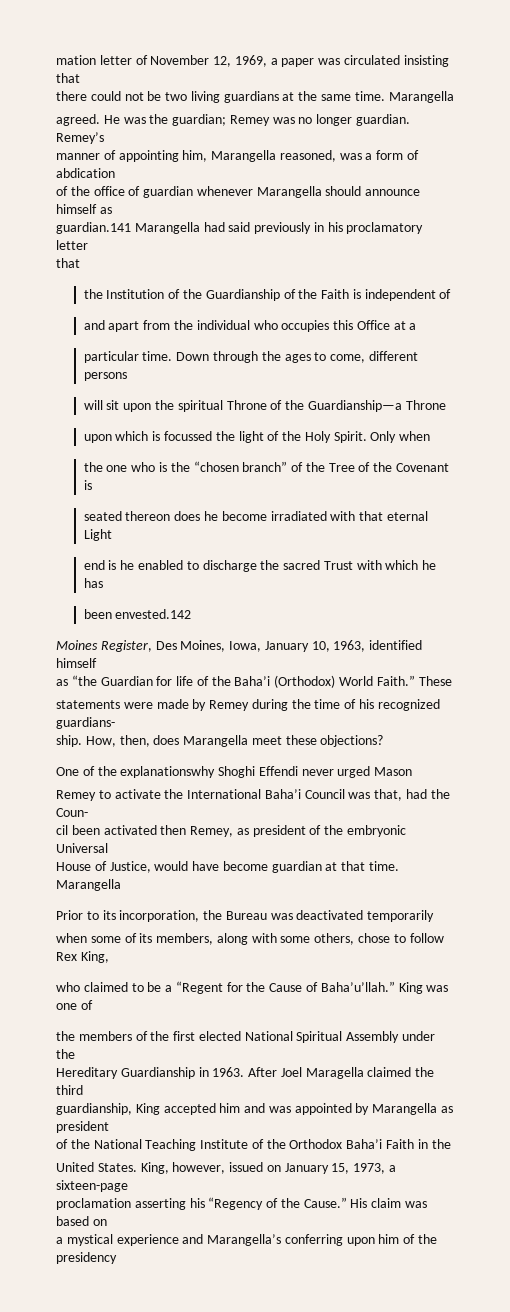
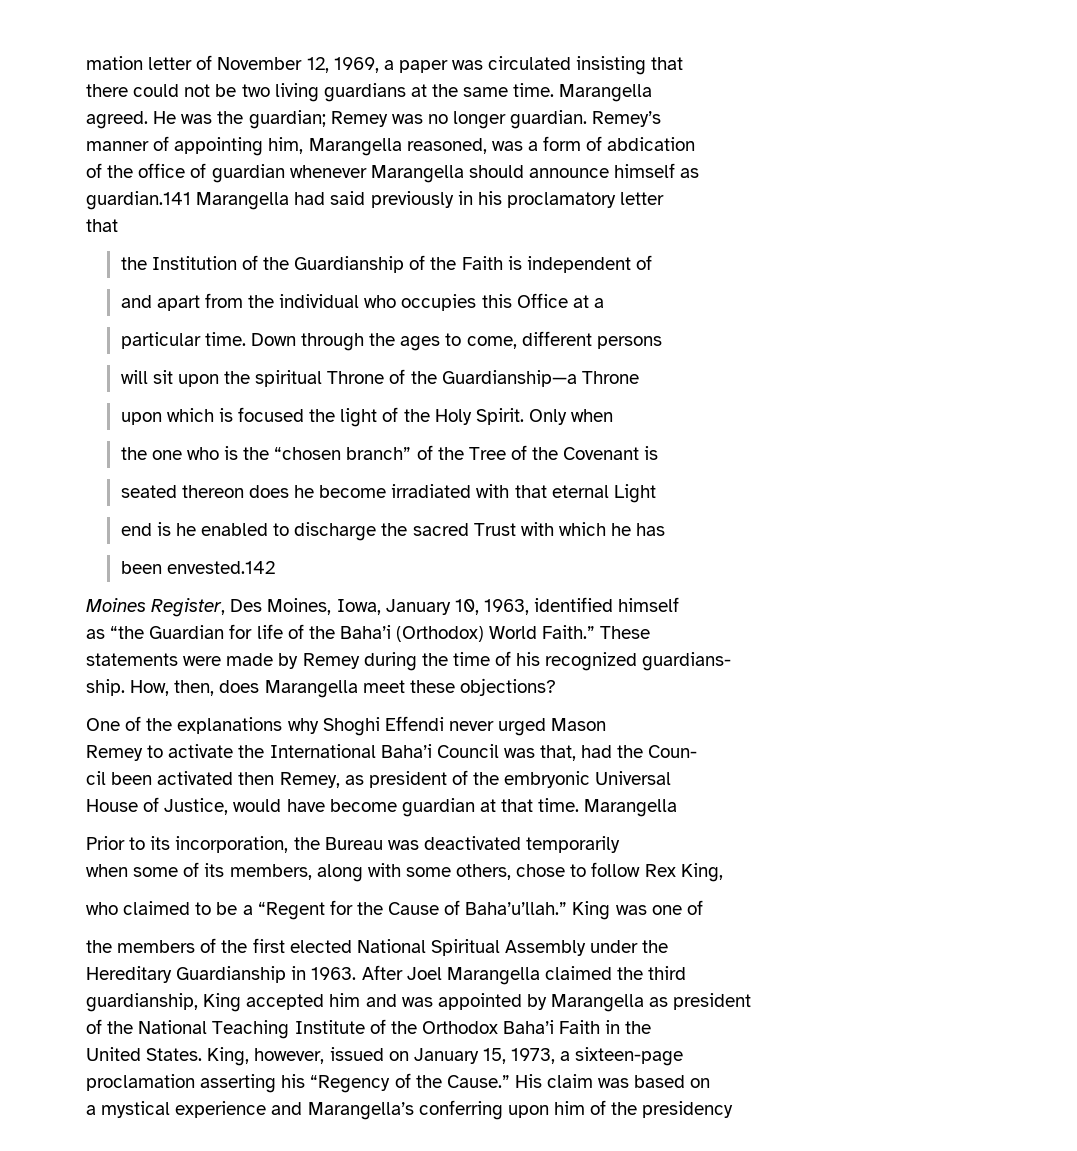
- upon which is focussed the light of the Holy Spirit.
+ upon which is focused the light of the Holy Spirit.
- One of the explanationswhy Shoghi Effendi never urged Mason
+ One of the explanations why Shoghi Effendi never urged Mason
- After Joel Maragella claimed the third
+ After Joel Marangella claimed the third

